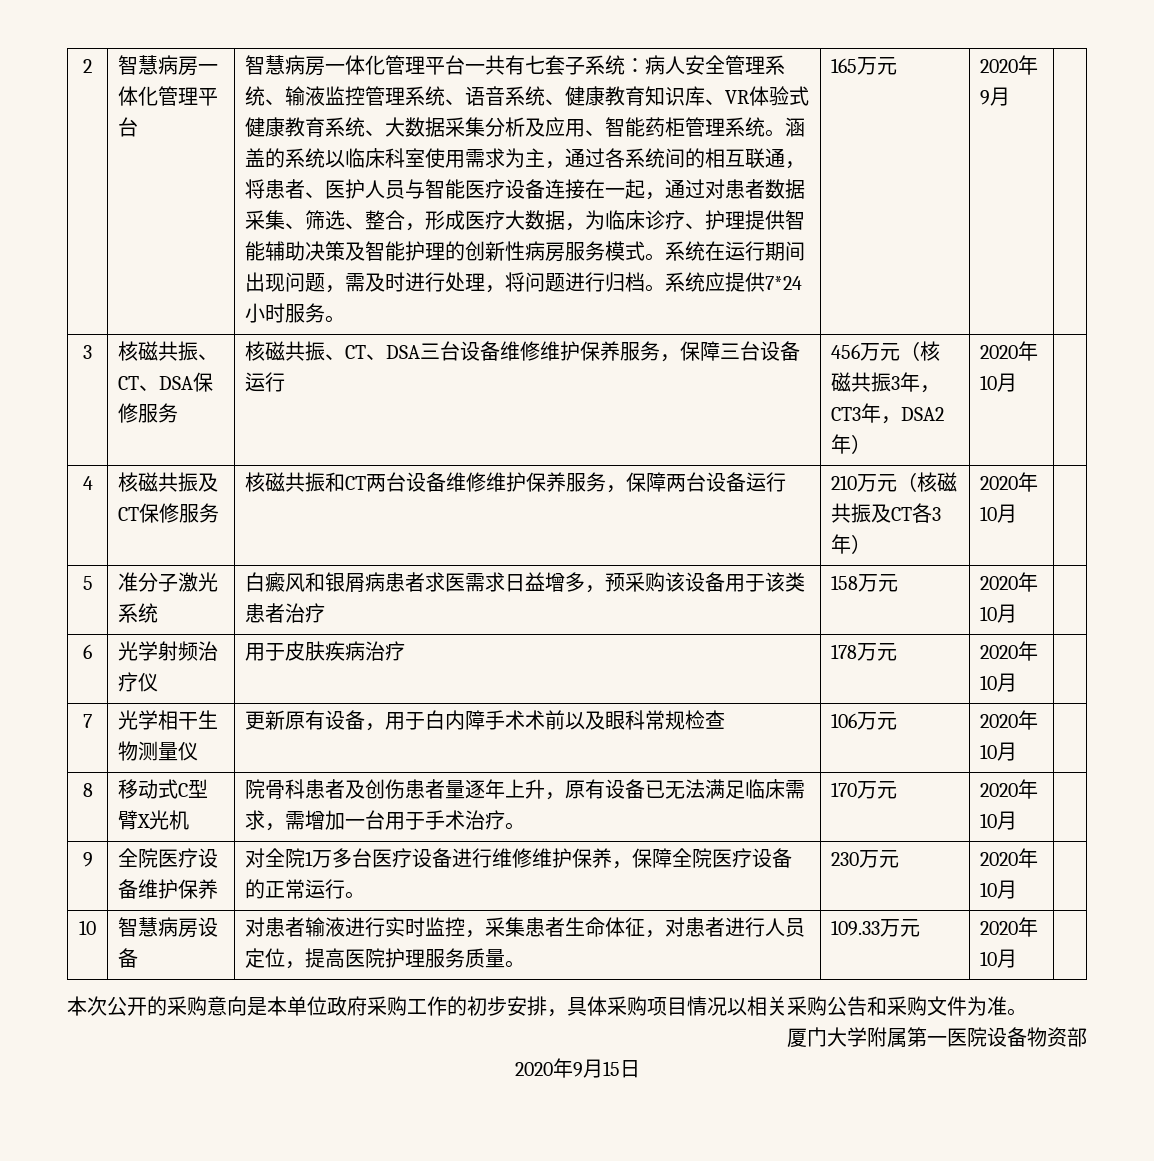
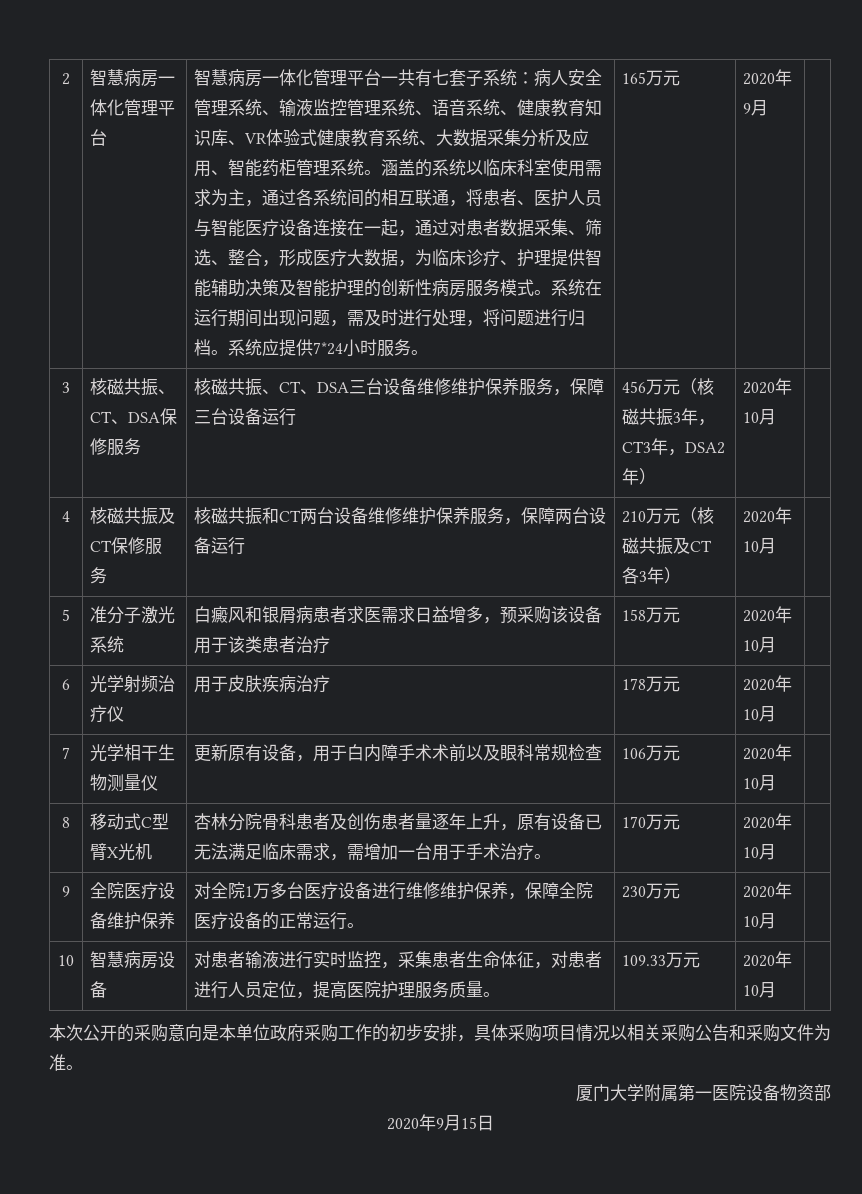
- 8 | 移动式C型臂X光机 | 院骨科患者及创伤患者量逐年上升，原有设备已无法满足临床需求，需增加一台用于手术治疗。 | 170万元 | 2020年10月 |
+ 8 | 移动式C型臂X光机 | 杏林分院骨科患者及创伤患者量逐年上升，原有设备已无法满足临床需求，需增加一台用于手术治疗。 | 170万元 | 2020年10月 |

